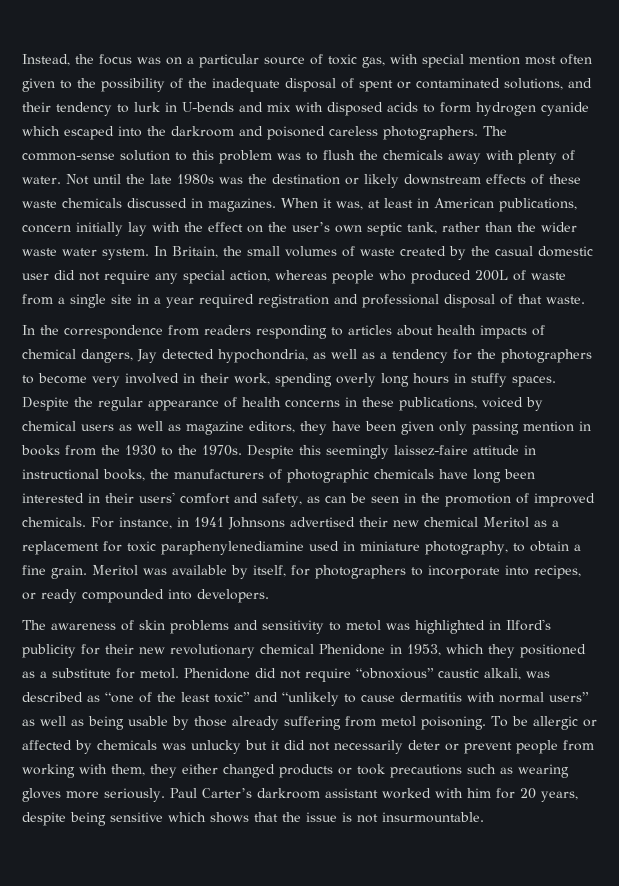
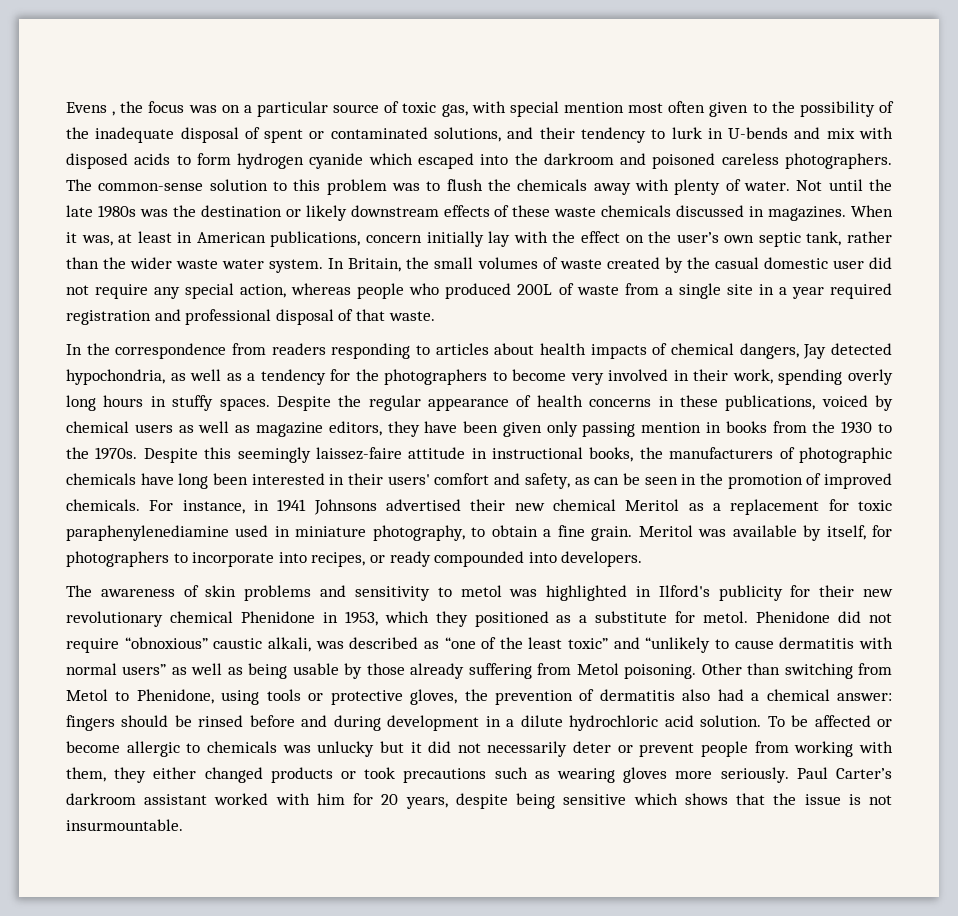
- Instead, the focus was on a particular source of toxic gas, with special mention most often given to the possibility of the inadequate disposal of spent or contaminated solutions, and their tendency to lurk in U-bends and mix with disposed acids to form hydrogen cyanide which escaped into the darkroom and poisoned careless photographers.
+ Evens , the focus was on a particular source of toxic gas, with special mention most often given to the possibility of the inadequate disposal of spent or contaminated solutions, and their tendency to lurk in U-bends and mix with disposed acids to form hydrogen cyanide which escaped into the darkroom and poisoned careless photographers.
- Phenidone did not require “obnoxious” caustic alkali, was described as “one of the least toxic” and “unlikely to cause dermatitis with normal users” as well as being usable by those already suffering from metol poisoning. To be allergic or affected by chemicals was unlucky but it did not necessarily deter or prevent people from working with them, they either changed products or took precautions such as wearing gloves more seriously.
+ Phenidone did not require “obnoxious” caustic alkali, was described as “one of the least toxic” and “unlikely to cause dermatitis with normal users” as well as being usable by those already suffering from Metol poisoning. Other than switching from Metol to Phenidone, using tools or protective gloves, the prevention of dermatitis also had a chemical answer: fingers should be rinsed before and during development in a dilute hydrochloric acid solution. To be affected or become allergic to chemicals was unlucky but it did not necessarily deter or prevent people from working with them, they either changed products or took precautions such as wearing gloves more seriously.

